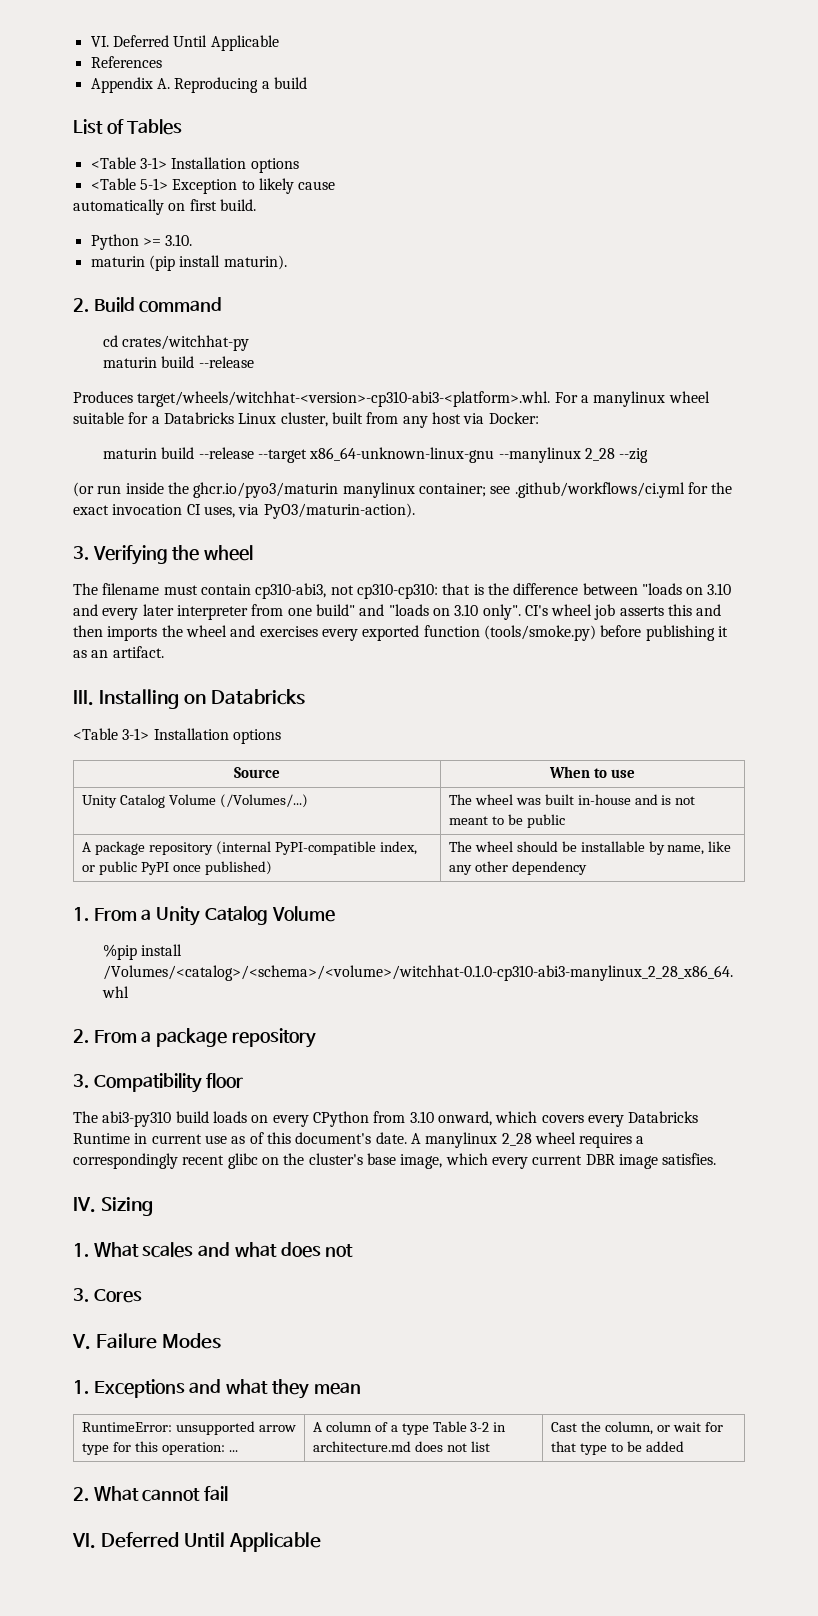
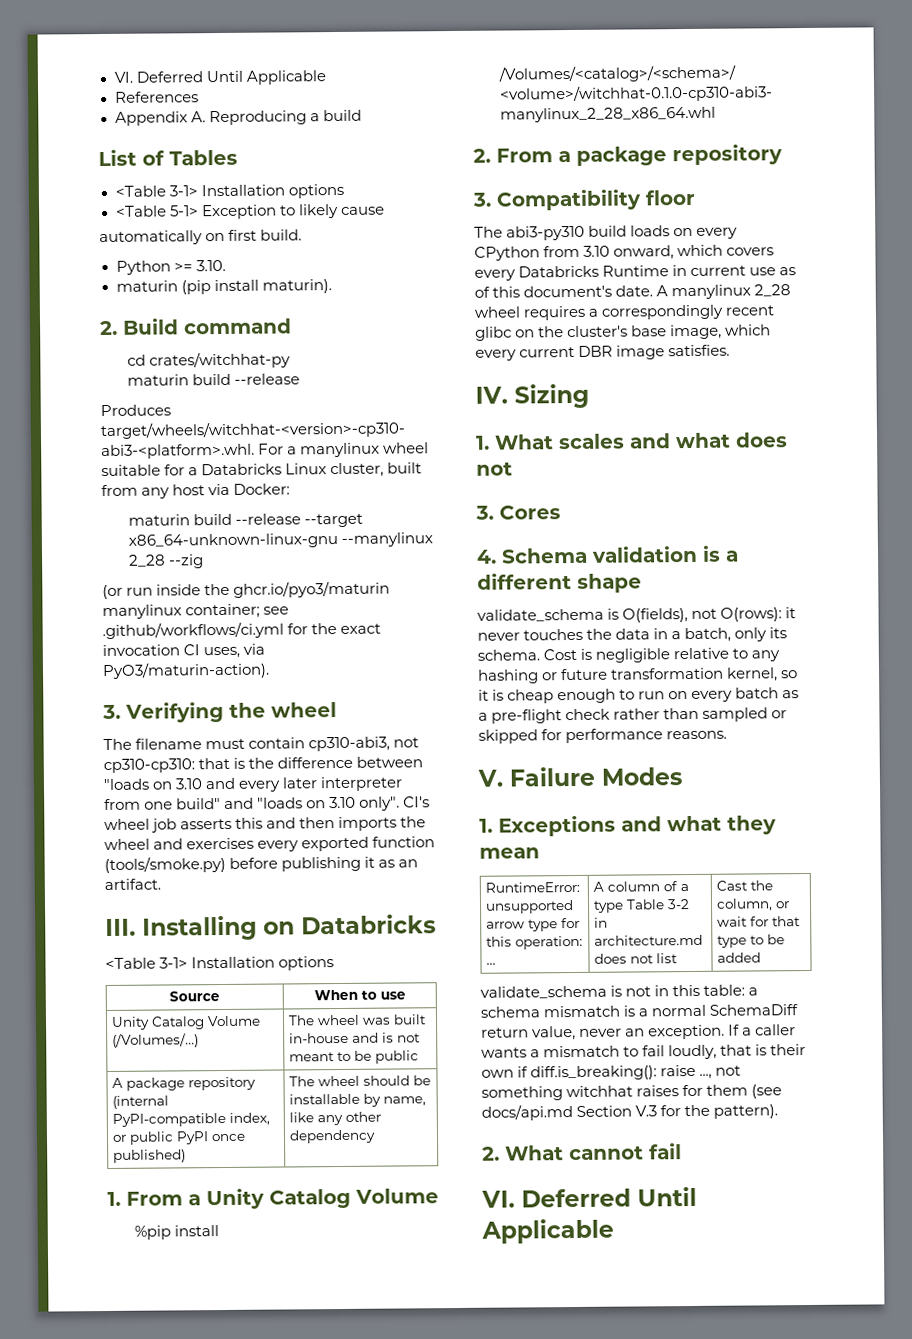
+ 4. Schema validation is a different shape
+ validate_schema is O(fields), not O(rows): it never touches the data in a batch, only its schema. Cost is negligible relative to any hashing or future transformation kernel, so it is cheap enough to run on every batch as a pre-flight check rather than sampled or skipped for performance reasons.
+ validate_schema is not in this table: a schema mismatch is a normal SchemaDiff return value, never an exception. If a caller wants a mismatch to fail loudly, that is their own if diff.is_breaking(): raise ..., not something witchhat raises for them (see docs/api.md Section V.3 for the pattern).

